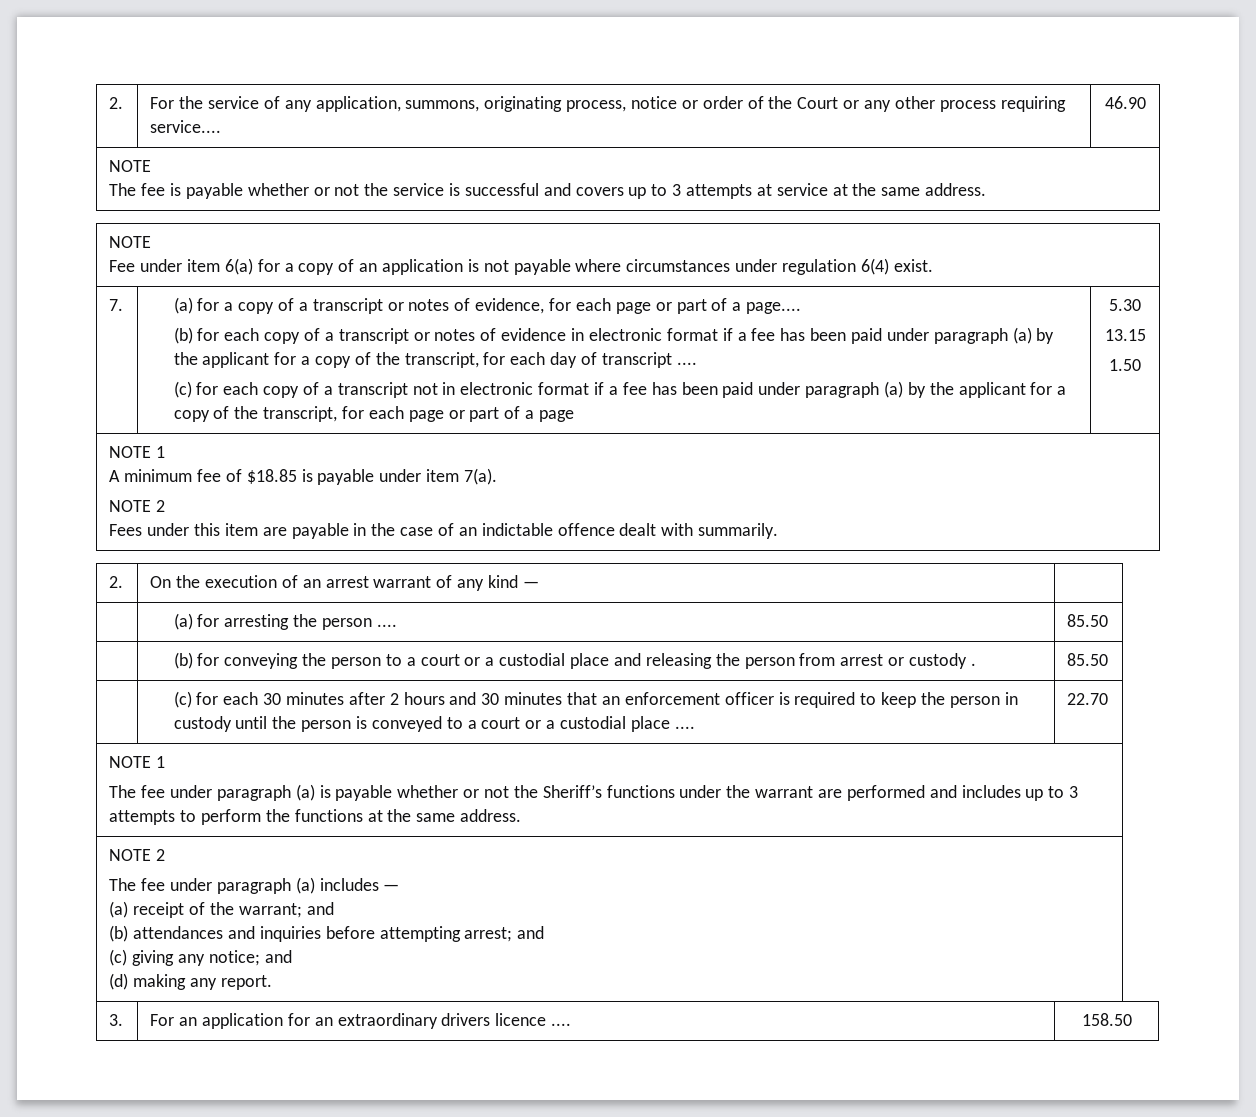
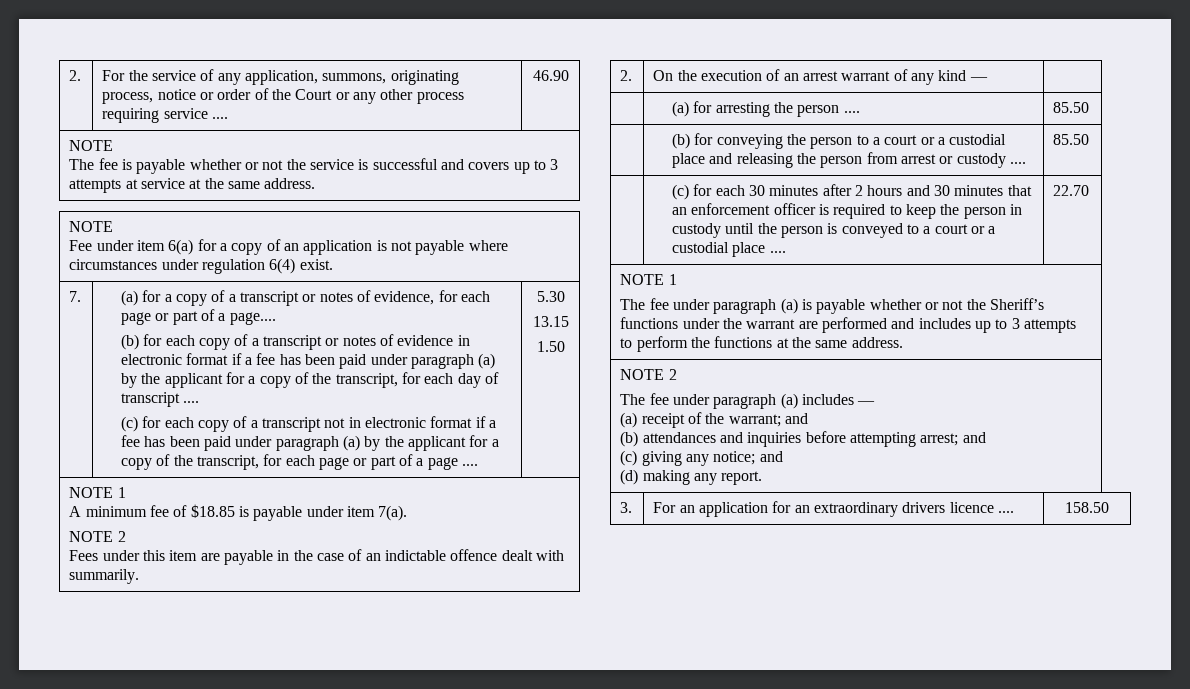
- 2. | For the service of any application, summons, originating process, notice or order of the Court or any other process requiring service.... | 46.90
+ 2. | For the service of any application, summons, originating process, notice or order of the Court or any other process requiring service .... | 46.90
- (c) for each copy of a transcript not in electronic format if a fee has been paid under paragraph (a) by the applicant for a copy of the transcript, for each page or part of a page
+ (c) for each copy of a transcript not in electronic format if a fee has been paid under paragraph (a) by the applicant for a copy of the transcript, for each page or part of a page ....
- | (b) for conveying the person to a court or a custodial place and releasing the person from arrest or custody . | 85.50
+ | (b) for conveying the person to a court or a custodial place and releasing the person from arrest or custody .... | 85.50

